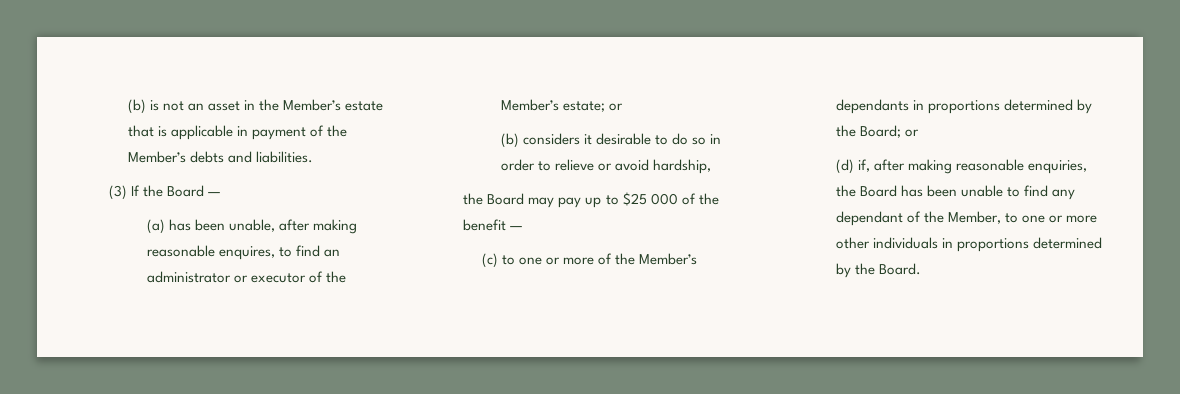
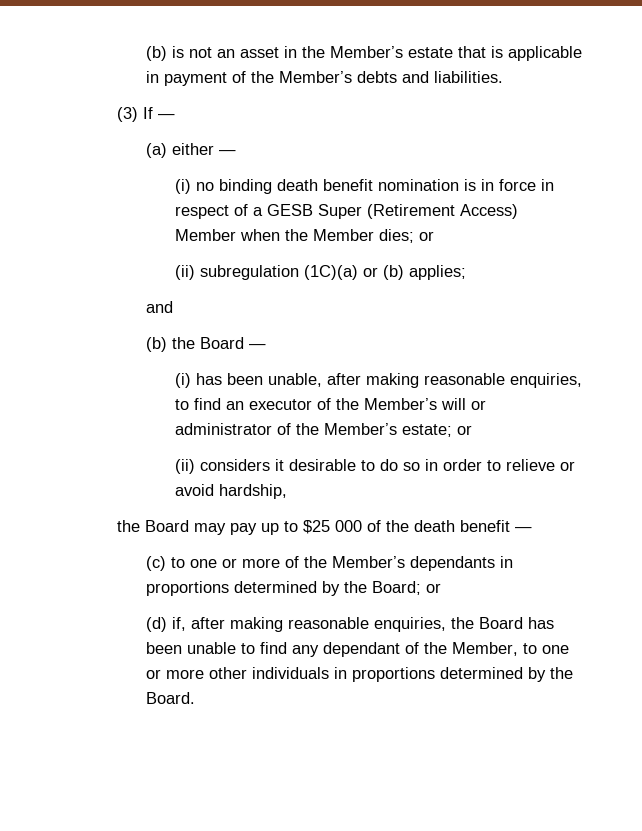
- (3) If the Board —
+ (3) If —
+ (a) either —
+ (i) no binding death benefit nomination is in force in respect of a GESB Super (Retirement Access) Member when the Member dies; or
+ (ii) subregulation (1C)(a) or (b) applies;
+ and
+ (b) the Board —
- (a) has been unable, after making reasonable enquires, to find an administrator or executor of the Member’s estate; or
+ (i) has been unable, after making reasonable enquiries, to find an executor of the Member’s will or administrator of the Member’s estate; or
- (b) considers it desirable to do so in order to relieve or avoid hardship,
+ (ii) considers it desirable to do so in order to relieve or avoid hardship,
- the Board may pay up to $25 000 of the benefit —
+ the Board may pay up to $25 000 of the death benefit —

